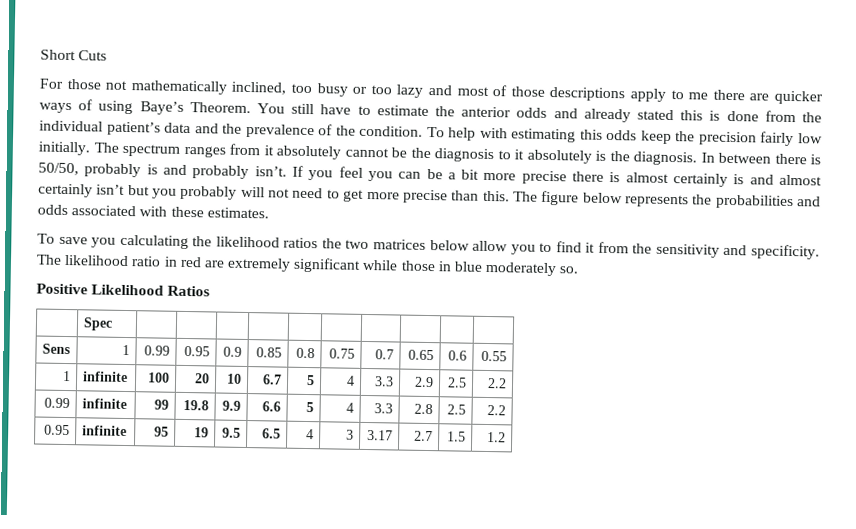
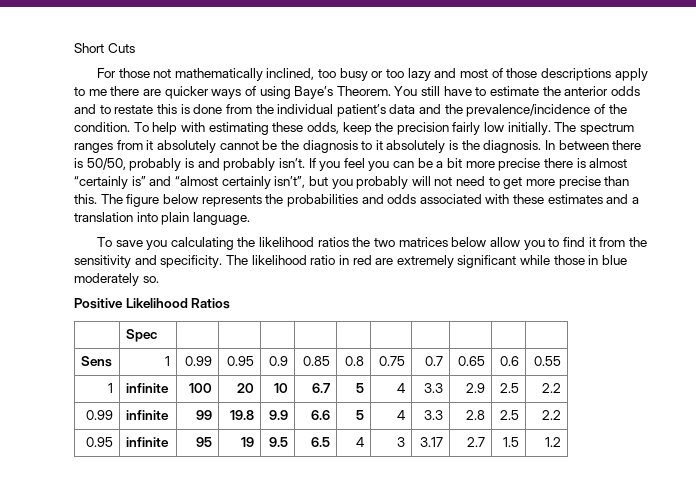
- You still have to estimate the anterior odds and already stated this is done from the individual patient’s data and the prevalence of the condition.
+ You still have to estimate the anterior odds and to restate this is done from the individual patient’s data and the prevalence/incidence of the condition.
- To help with estimating this odds keep the precision fairly low initially.
+ To help with estimating these odds, keep the precision fairly low initially.
- If you feel you can be a bit more precise there is almost certainly is and almost certainly isn’t but you probably will not need to get more precise than this.
+ If you feel you can be a bit more precise there is almost “certainly is” and “almost certainly isn’t”, but you probably will not need to get more precise than this.
- The figure below represents the probabilities and odds associated with these estimates.
+ The figure below represents the probabilities and odds associated with these estimates and a translation into plain language.

